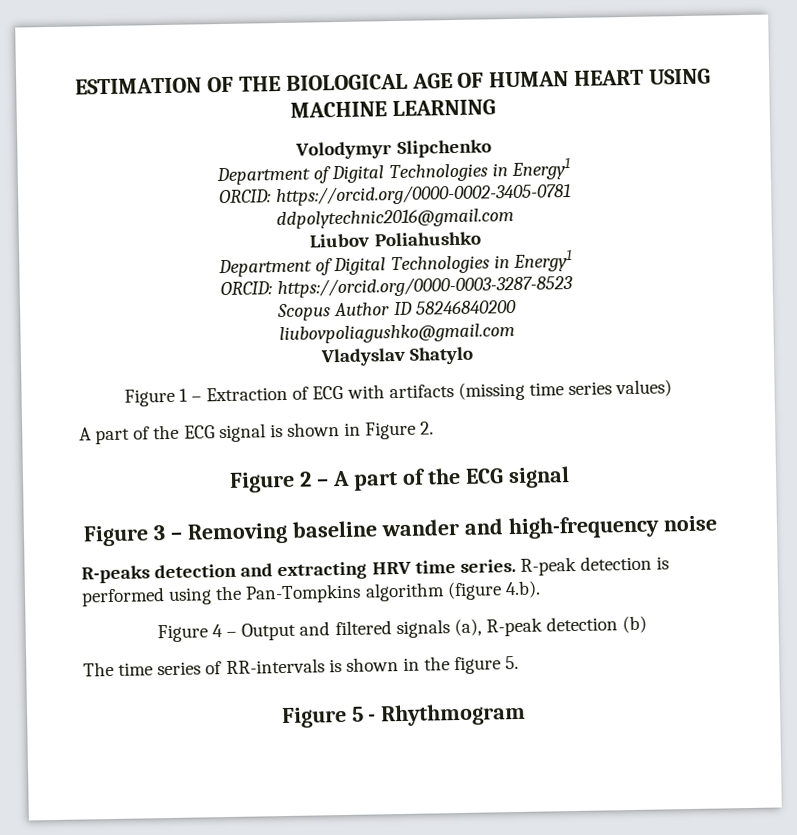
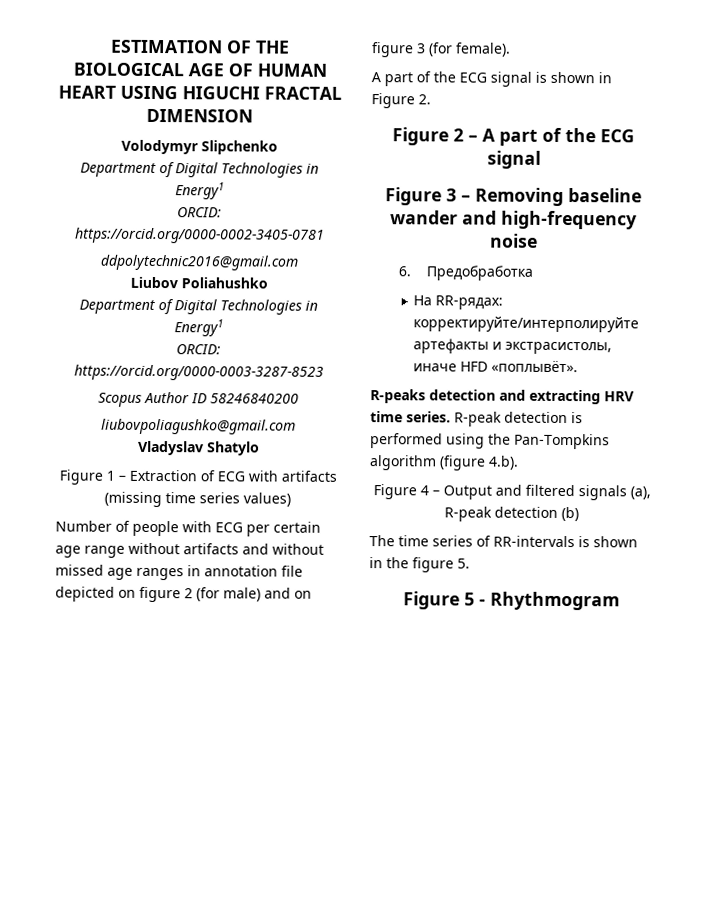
- ESTIMATION OF THE BIOLOGICAL AGE OF HUMAN HEART USING MACHINE LEARNING
+ ESTIMATION OF THE BIOLOGICAL AGE OF HUMAN HEART USING HIGUCHI FRACTAL DIMENSION
+ Number of people with ECG per certain age range without artifacts and without missed age ranges in annotation file depicted on figure 2 (for male) and on figure 3 (for female).
+ 6. Предобработка
+ На RR-рядах: корректируйте/интерполируйте артефакты и экстрасистолы, иначе HFD «поплывёт».

